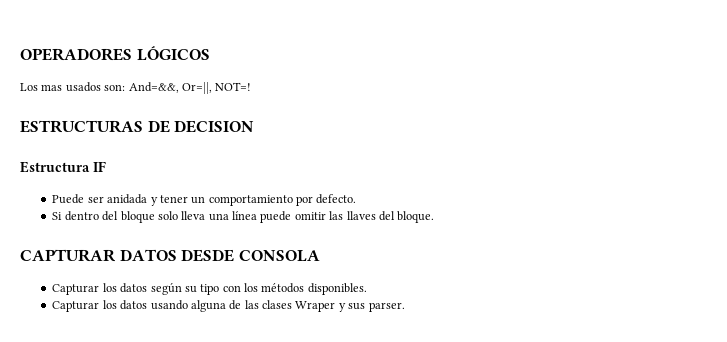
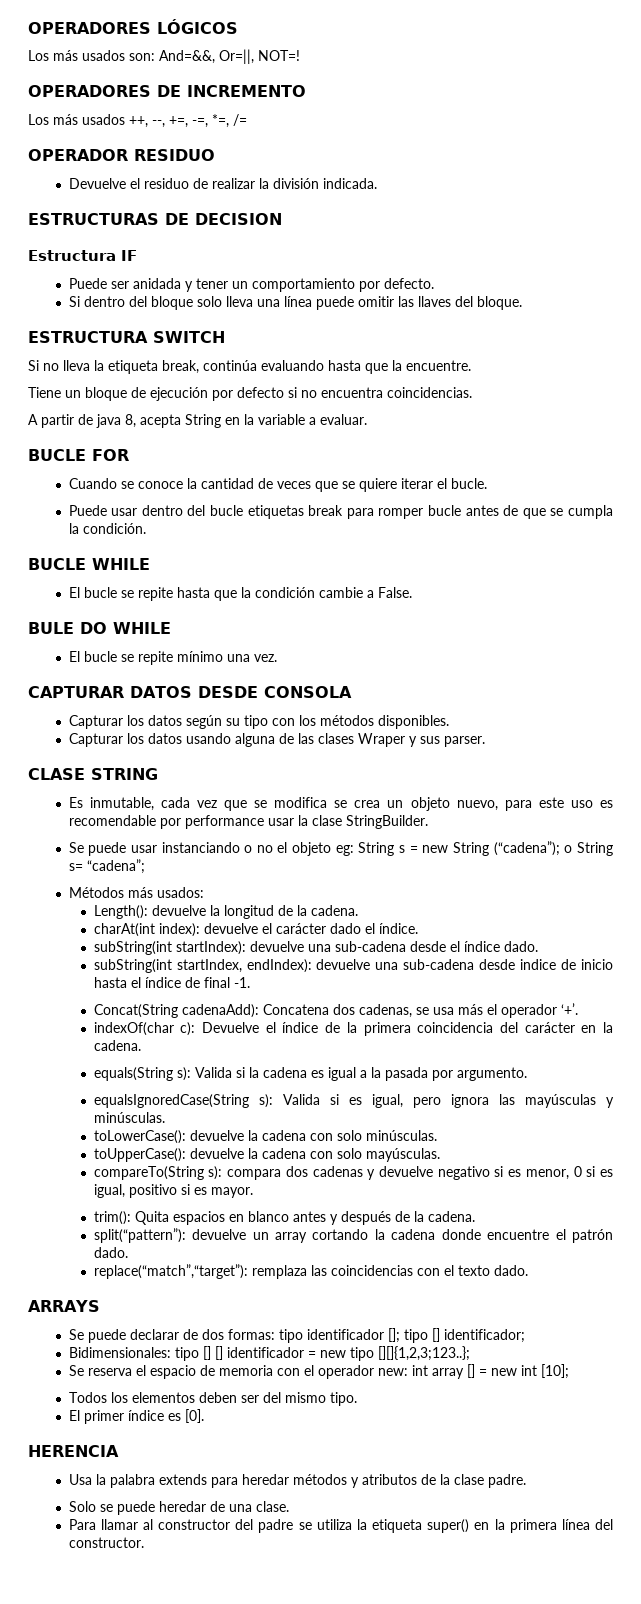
- Los mas usados son: And=&&, Or=||, NOT=!
+ Los más usados son: And=&&, Or=||, NOT=!
+ OPERADORES DE INCREMENTO
+ Los más usados ++, --, +=, -=, *=, /=
+ OPERADOR RESIDUO
+ Devuelve el residuo de realizar la división indicada.
+ ESTRUCTURA SWITCH
+ Si no lleva la etiqueta break, continúa evaluando hasta que la encuentre.
+ Tiene un bloque de ejecución por defecto si no encuentra coincidencias.
+ A partir de java 8, acepta String en la variable a evaluar.
+ BUCLE FOR
+ Cuando se conoce la cantidad de veces que se quiere iterar el bucle.
+ Puede usar dentro del bucle etiquetas break para romper bucle antes de que se cumpla la condición.
+ BUCLE WHILE
+ El bucle se repite hasta que la condición cambie a False.
+ BULE DO WHILE
+ El bucle se repite mínimo una vez.
+ CLASE STRING
+ Es inmutable, cada vez que se modifica se crea un objeto nuevo, para este uso es recomendable por performance usar la clase StringBuilder.
+ Se puede usar instanciando o no el objeto eg: String s = new String (“cadena”); o String s= “cadena”;
+ Métodos más usados:
+ Length(): devuelve la longitud de la cadena.
+ charAt(int index): devuelve el carácter dado el índice.
+ subString(int startIndex): devuelve una sub-cadena desde el índice dado.
+ subString(int startIndex, endIndex): devuelve una sub-cadena desde indice de inicio hasta el índice de final -1.
+ Concat(String cadenaAdd): Concatena dos cadenas, se usa más el operador ‘+’.
+ indexOf(char c): Devuelve el índice de la primera coincidencia del carácter en la cadena.
+ equals(String s): Valida si la cadena es igual a la pasada por argumento.
+ equalsIgnoredCase(String s): Valida si es igual, pero ignora las mayúsculas y minúsculas.
+ toLowerCase(): devuelve la cadena con solo minúsculas.
+ toUpperCase(): devuelve la cadena con solo mayúsculas.
+ compareTo(String s): compara dos cadenas y devuelve negativo si es menor, 0 si es igual, positivo si es mayor.
+ trim(): Quita espacios en blanco antes y después de la cadena.
+ split(“pattern”): devuelve un array cortando la cadena donde encuentre el patrón dado.
+ replace(“match”,“target”): remplaza las coincidencias con el texto dado.
+ ARRAYS
+ Se puede declarar de dos formas: tipo identificador []; tipo [] identificador;
+ Bidimensionales: tipo [] [] identificador = new tipo [][]{1,2,3;123..};
+ Se reserva el espacio de memoria con el operador new: int array [] = new int [10];
+ Todos los elementos deben ser del mismo tipo.
+ El primer índice es [0].
+ HERENCIA
+ Usa la palabra extends para heredar métodos y atributos de la clase padre.
+ Solo se puede heredar de una clase.
+ Para llamar al constructor del padre se utiliza la etiqueta super() en la primera línea del constructor.

